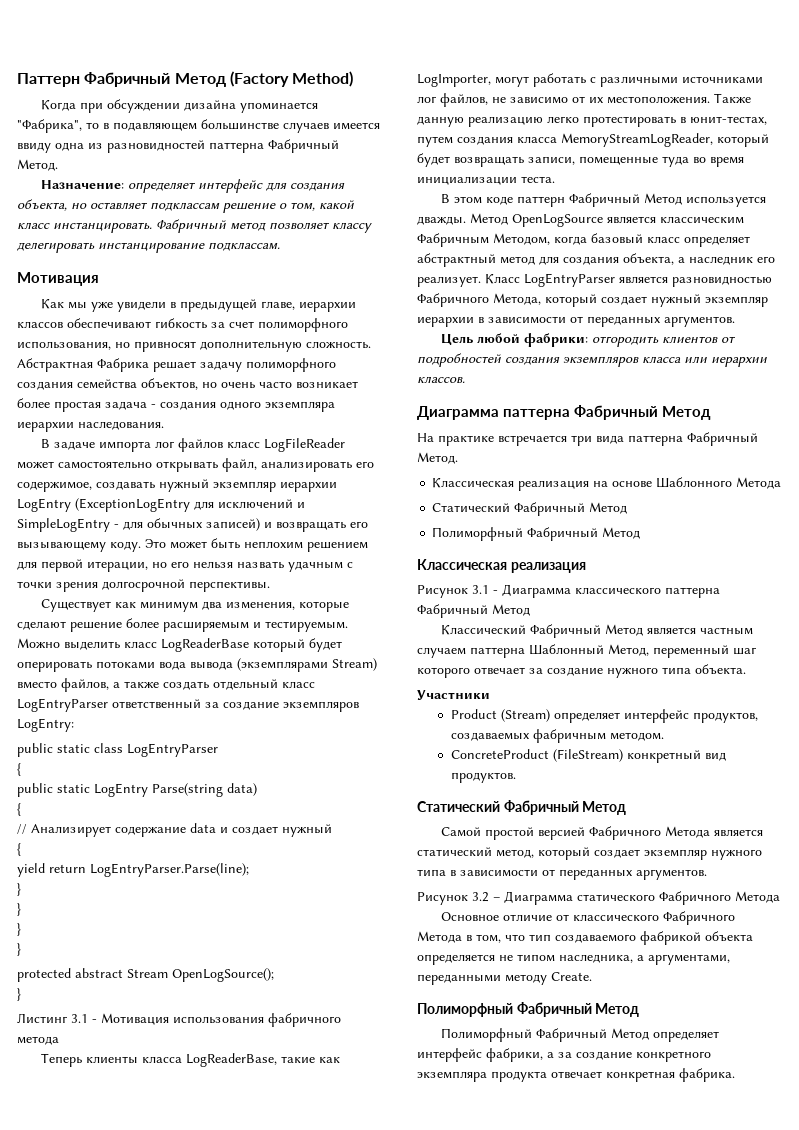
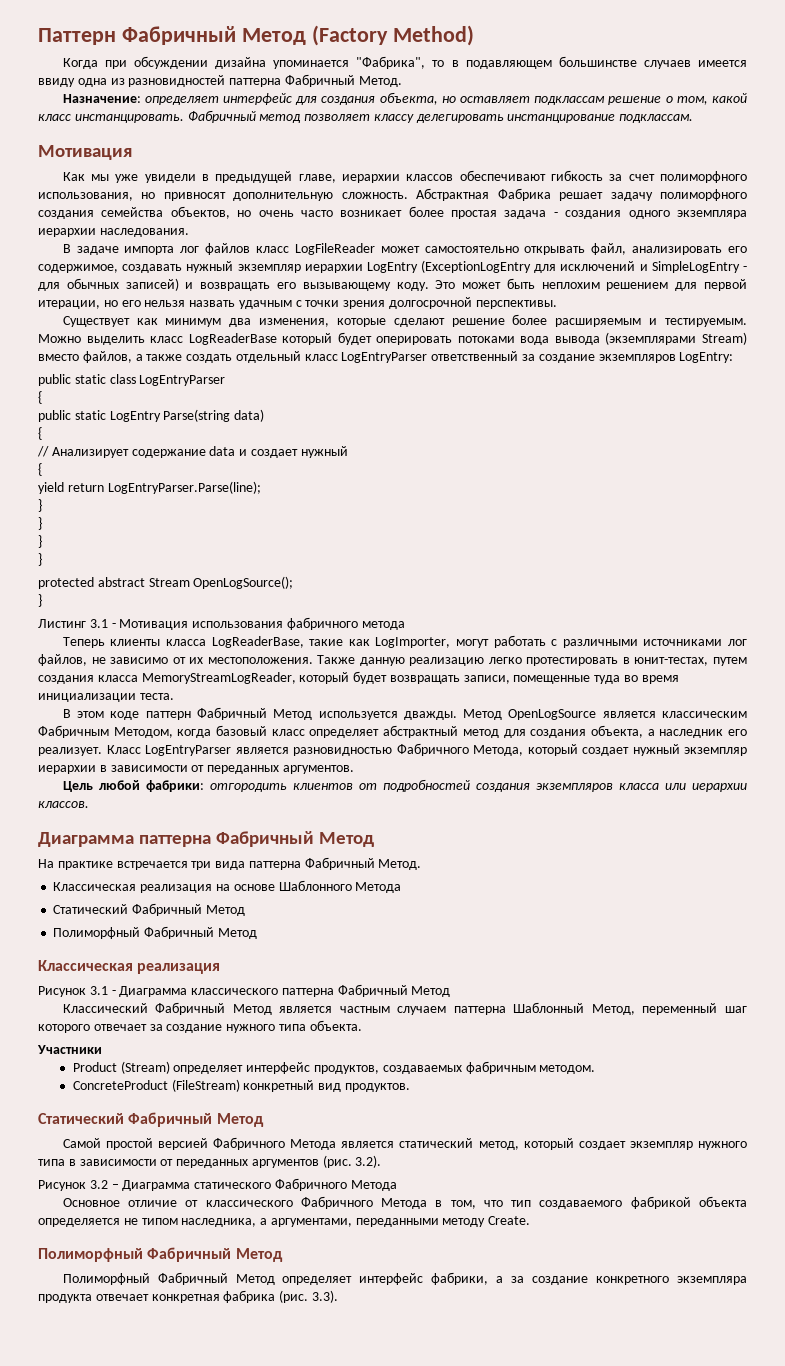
- Самой простой версией Фабричного Метода является статический метод, который создает экземпляр нужного типа в зависимости от переданных аргументов.
+ Самой простой версией Фабричного Метода является статический метод, который создает экземпляр нужного типа в зависимости от переданных аргументов (рис. 3.2).
- Полиморфный Фабричный Метод определяет интерфейс фабрики, а за создание конкретного экземпляра продукта отвечает конкретная фабрика.
+ Полиморфный Фабричный Метод определяет интерфейс фабрики, а за создание конкретного экземпляра продукта отвечает конкретная фабрика (рис. 3.3).

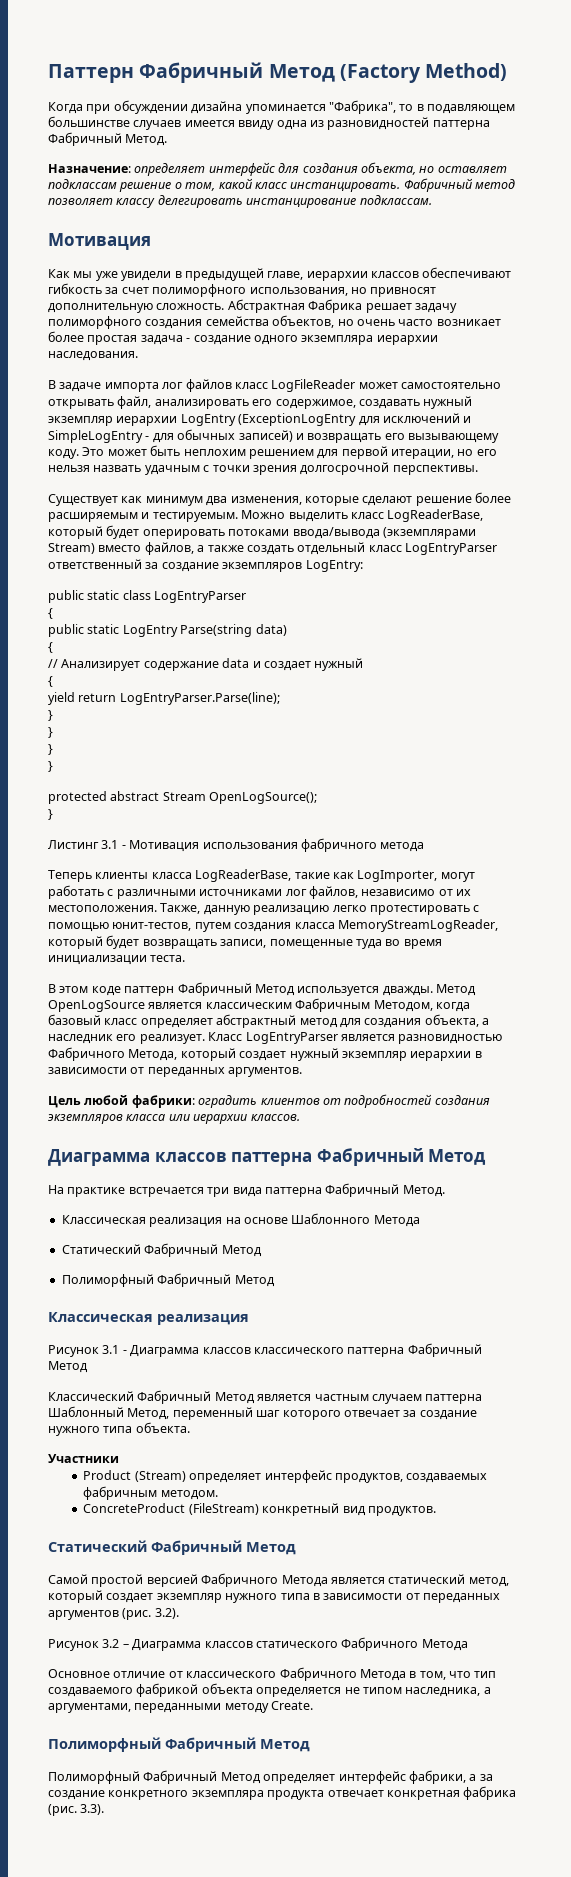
- Абстрактная Фабрика решает задачу полиморфного создания семейства объектов, но очень часто возникает более простая задача - создания одного экземпляра иерархии наследования.
+ Абстрактная Фабрика решает задачу полиморфного создания семейства объектов, но очень часто возникает более простая задача - создание одного экземпляра иерархии наследования.
- Можно выделить класс LogReaderBase который будет оперировать потоками вода вывода (экземплярами Stream) вместо файлов, а также создать отдельный класс LogEntryParser ответственный за создание экземпляров LogEntry:
+ Можно выделить класс LogReaderBase, который будет оперировать потоками ввода/вывода (экземплярами Stream) вместо файлов, а также создать отдельный класс LogEntryParser ответственный за создание экземпляров LogEntry:
- Теперь клиенты класса LogReaderBase, такие как LogImporter, могут работать с различными источниками лог файлов, не зависимо от их местоположения.
+ Теперь клиенты класса LogReaderBase, такие как LogImporter, могут работать с различными источниками лог файлов, независимо от их местоположения.
- Также данную реализацию легко протестировать в юнит-тестах, путем создания класса MemoryStreamLogReader, который будет возвращать записи, помещенные туда во время инициализации теста.
+ Также, данную реализацию легко протестировать с помощью юнит-тестов, путем создания класса MemoryStreamLogReader, который будет возвращать записи, помещенные туда во время инициализации теста.
- Цель любой фабрики: отгородить клиентов от подробностей создания экземпляров класса или иерархии классов.
+ Цель любой фабрики: оградить клиентов от подробностей создания экземпляров класса или иерархии классов.
- Диаграмма паттерна Фабричный Метод
+ Диаграмма классов паттерна Фабричный Метод
- Рисунок 3.1 - Диаграмма классического паттерна Фабричный Метод
+ Рисунок 3.1 - Диаграмма классов классического паттерна Фабричный Метод
- Рисунок 3.2 – Диаграмма статического Фабричного Метода
+ Рисунок 3.2 – Диаграмма классов статического Фабричного Метода

